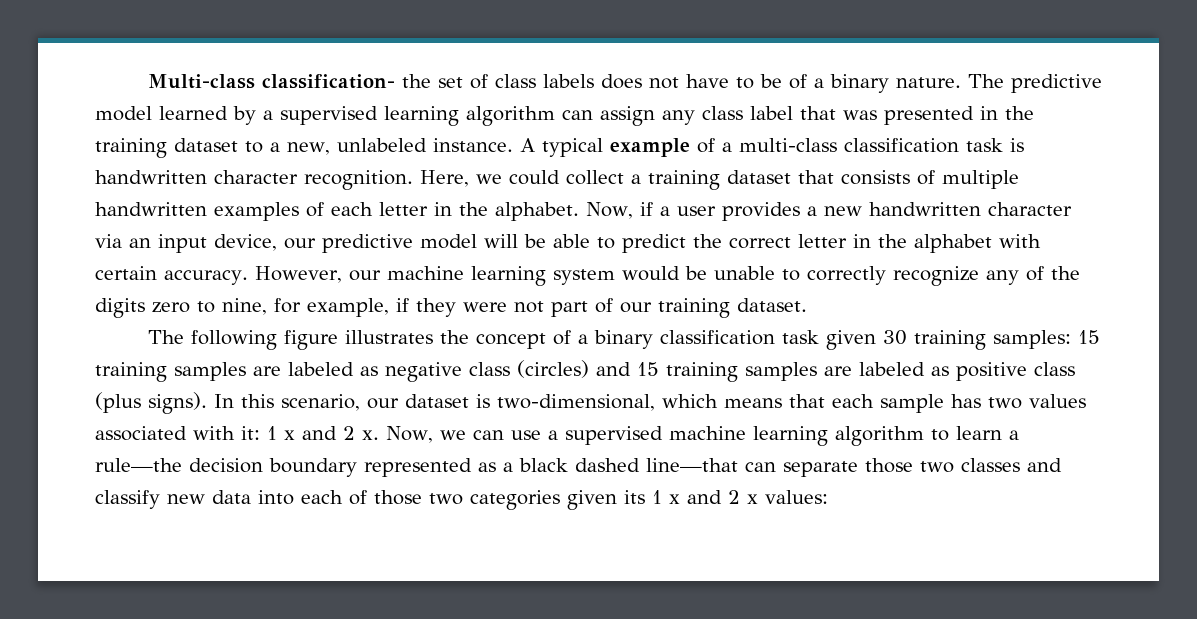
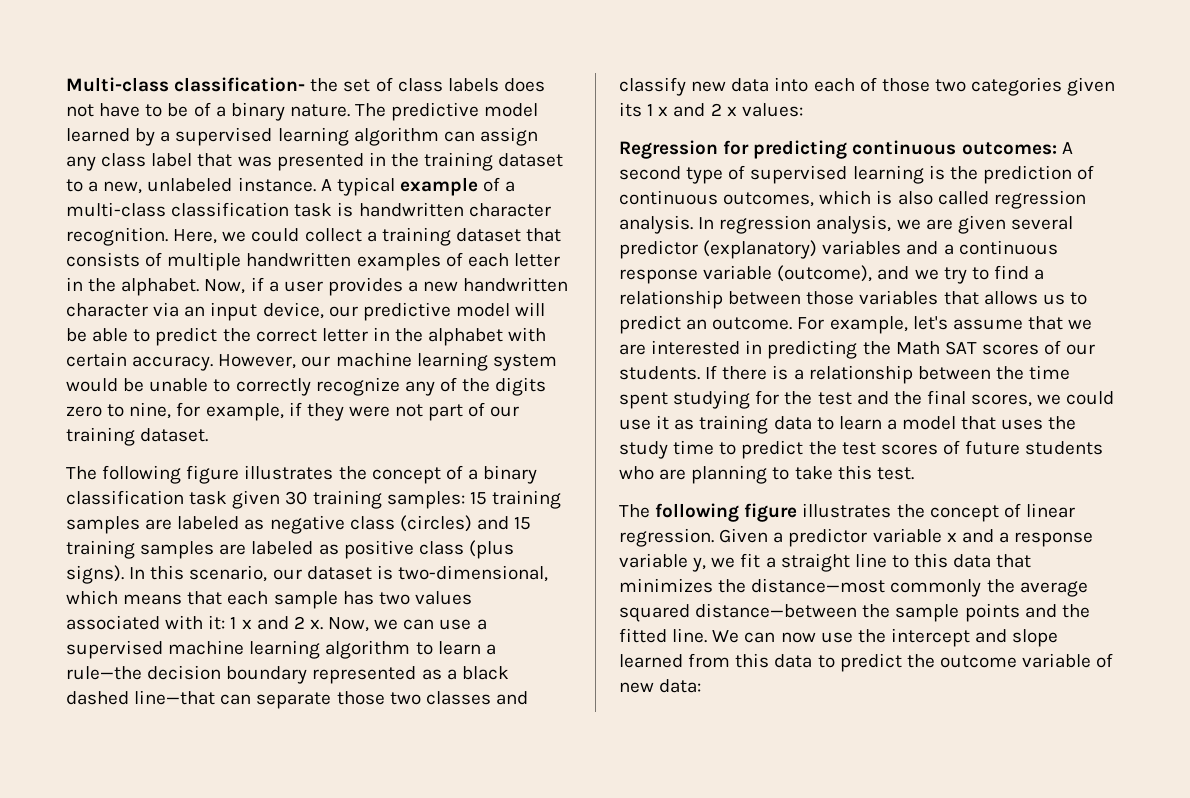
+ Regression for predicting continuous outcomes: A second type of supervised learning is the prediction of continuous outcomes, which is also called regression analysis. In regression analysis, we are given several predictor (explanatory) variables and a continuous response variable (outcome), and we try to find a relationship between those variables that allows us to predict an outcome. For example, let's assume that we are interested in predicting the Math SAT scores of our students. If there is a relationship between the time spent studying for the test and the final scores, we could use it as training data to learn a model that uses the study time to predict the test scores of future students who are planning to take this test.
+ The following figure illustrates the concept of linear regression. Given a predictor variable x and a response variable y, we fit a straight line to this data that minimizes the distance—most commonly the average squared distance—between the sample points and the fitted line. We can now use the intercept and slope learned from this data to predict the outcome variable of new data:

